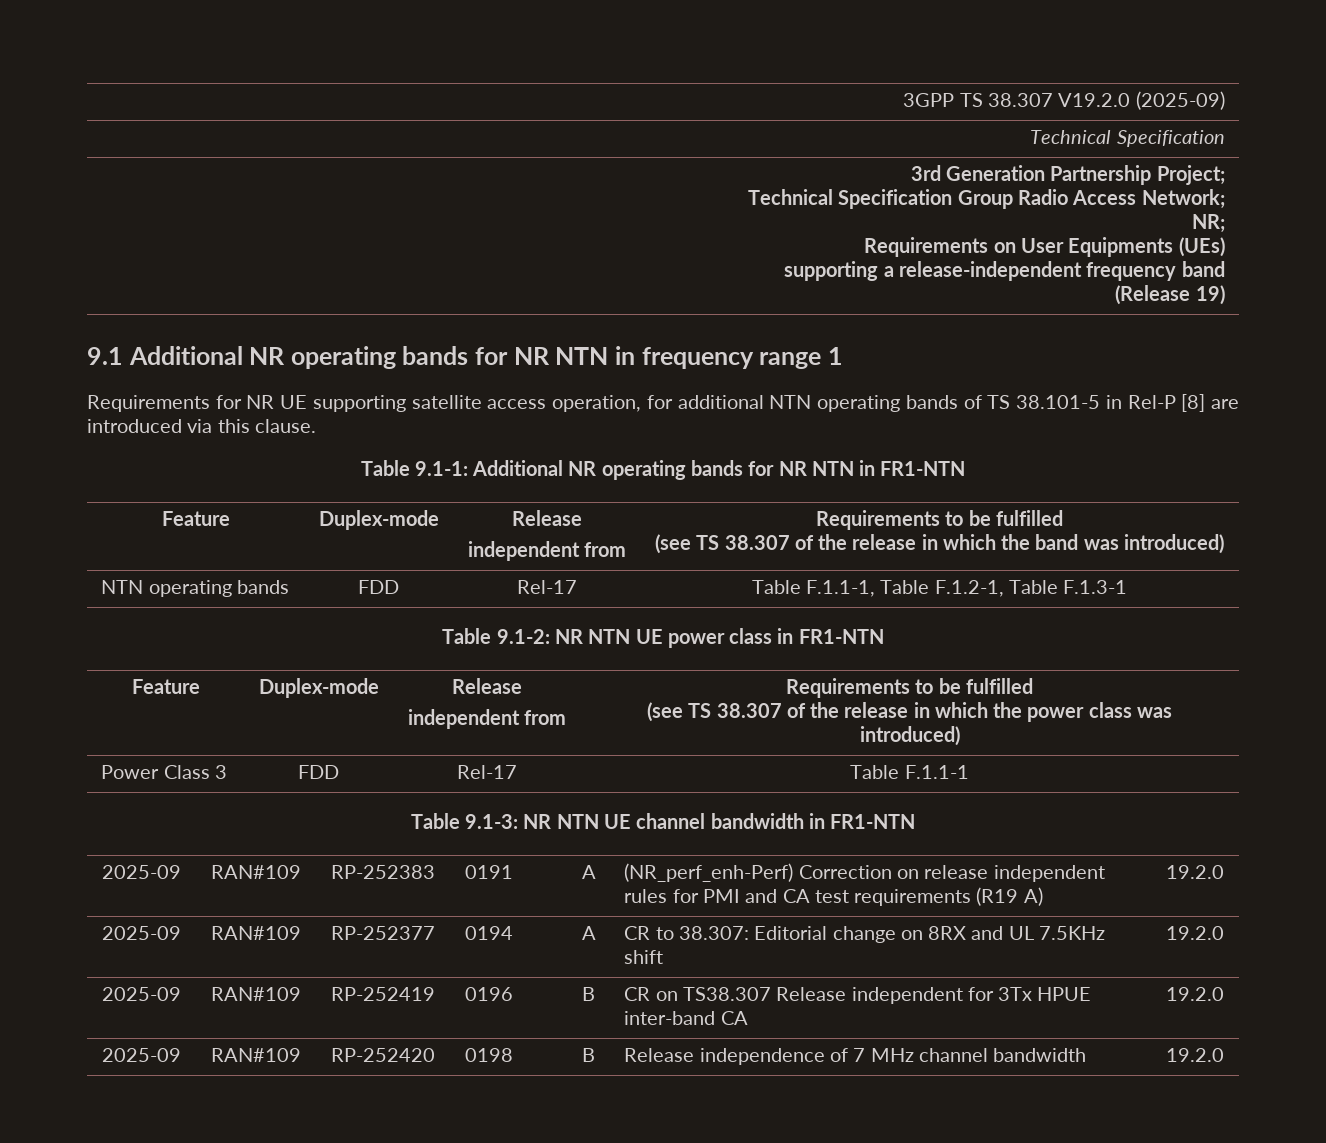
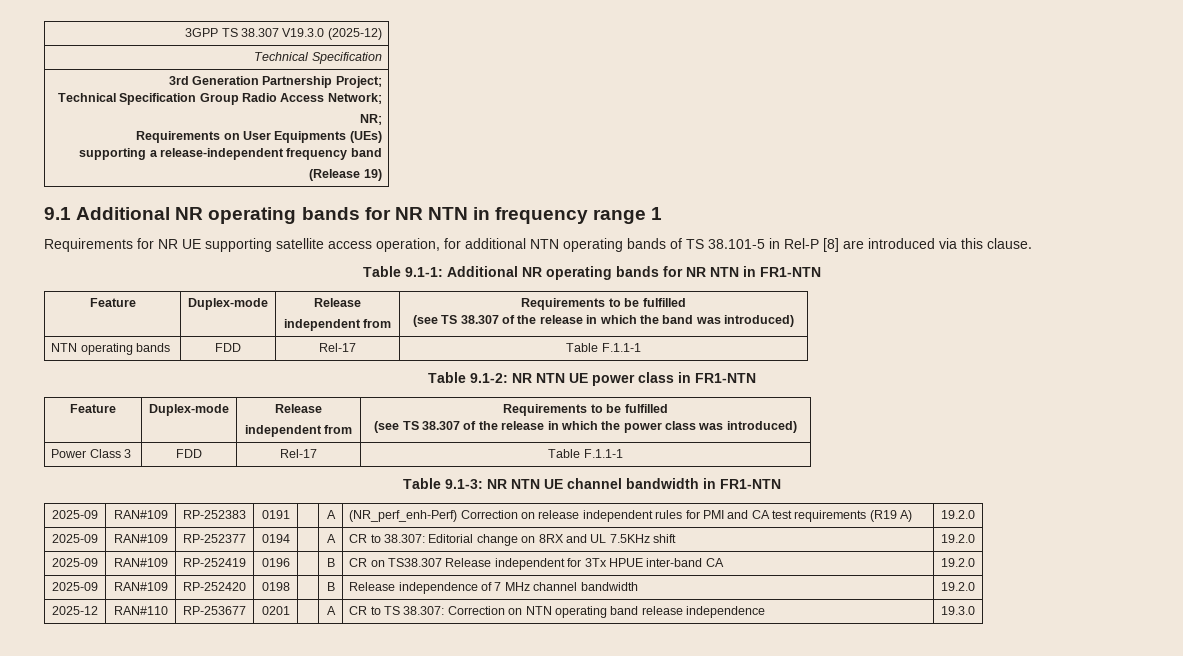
- 3GPP TS 38.307 V19.2.0 (2025-09)
+ 3GPP TS 38.307 V19.3.0 (2025-12)
- NTN operating bands | FDD | Rel-17 | Table F.1.1-1, Table F.1.2-1, Table F.1.3-1
+ NTN operating bands | FDD | Rel-17 | Table F.1.1-1
+ 2025-12 | RAN#110 | RP-253677 | 0201 | | A | CR to TS 38.307: Correction on NTN operating band release independence | 19.3.0

